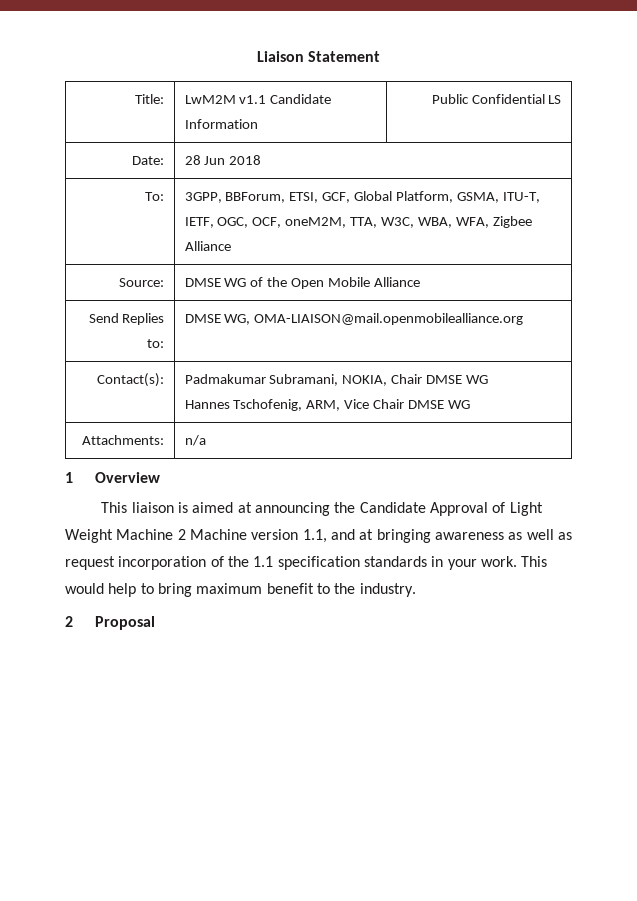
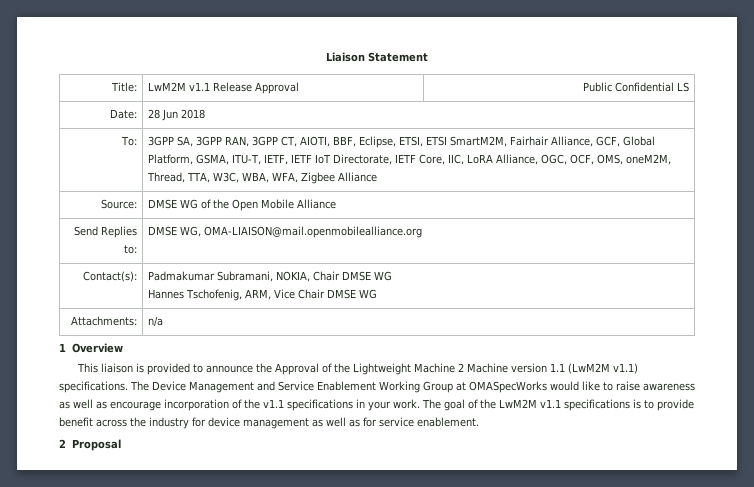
- Title: | LwM2M v1.1 Candidate Information | Public Confidential LS
+ Title: | LwM2M v1.1 Release Approval | Public Confidential LS
- To: | 3GPP, BBForum, ETSI, GCF, Global Platform, GSMA, ITU-T, IETF, OGC, OCF, oneM2M, TTA, W3C, WBA, WFA, Zigbee Alliance
+ To: | 3GPP SA, 3GPP RAN, 3GPP CT, AIOTI, BBF, Eclipse, ETSI, ETSI SmartM2M, Fairhair Alliance, GCF, Global Platform, GSMA, ITU-T, IETF, IETF IoT Directorate, IETF Core, IIC, LoRA Alliance, OGC, OCF, OMS, oneM2M, Thread, TTA, W3C, WBA, WFA, Zigbee Alliance
- This liaison is aimed at announcing the Candidate Approval of Light Weight Machine 2 Machine version 1.1, and at bringing awareness as well as request incorporation of the 1.1 specification standards in your work. This would help to bring maximum benefit to the industry.
+ This liaison is provided to announce the Approval of the Lightweight Machine 2 Machine version 1.1 (LwM2M v1.1) specifications. The Device Management and Service Enablement Working Group at OMASpecWorks would like to raise awareness as well as encourage incorporation of the v1.1 specifications in your work. The goal of the LwM2M v1.1 specifications is to provide benefit across the industry for device management as well as for service enablement.

